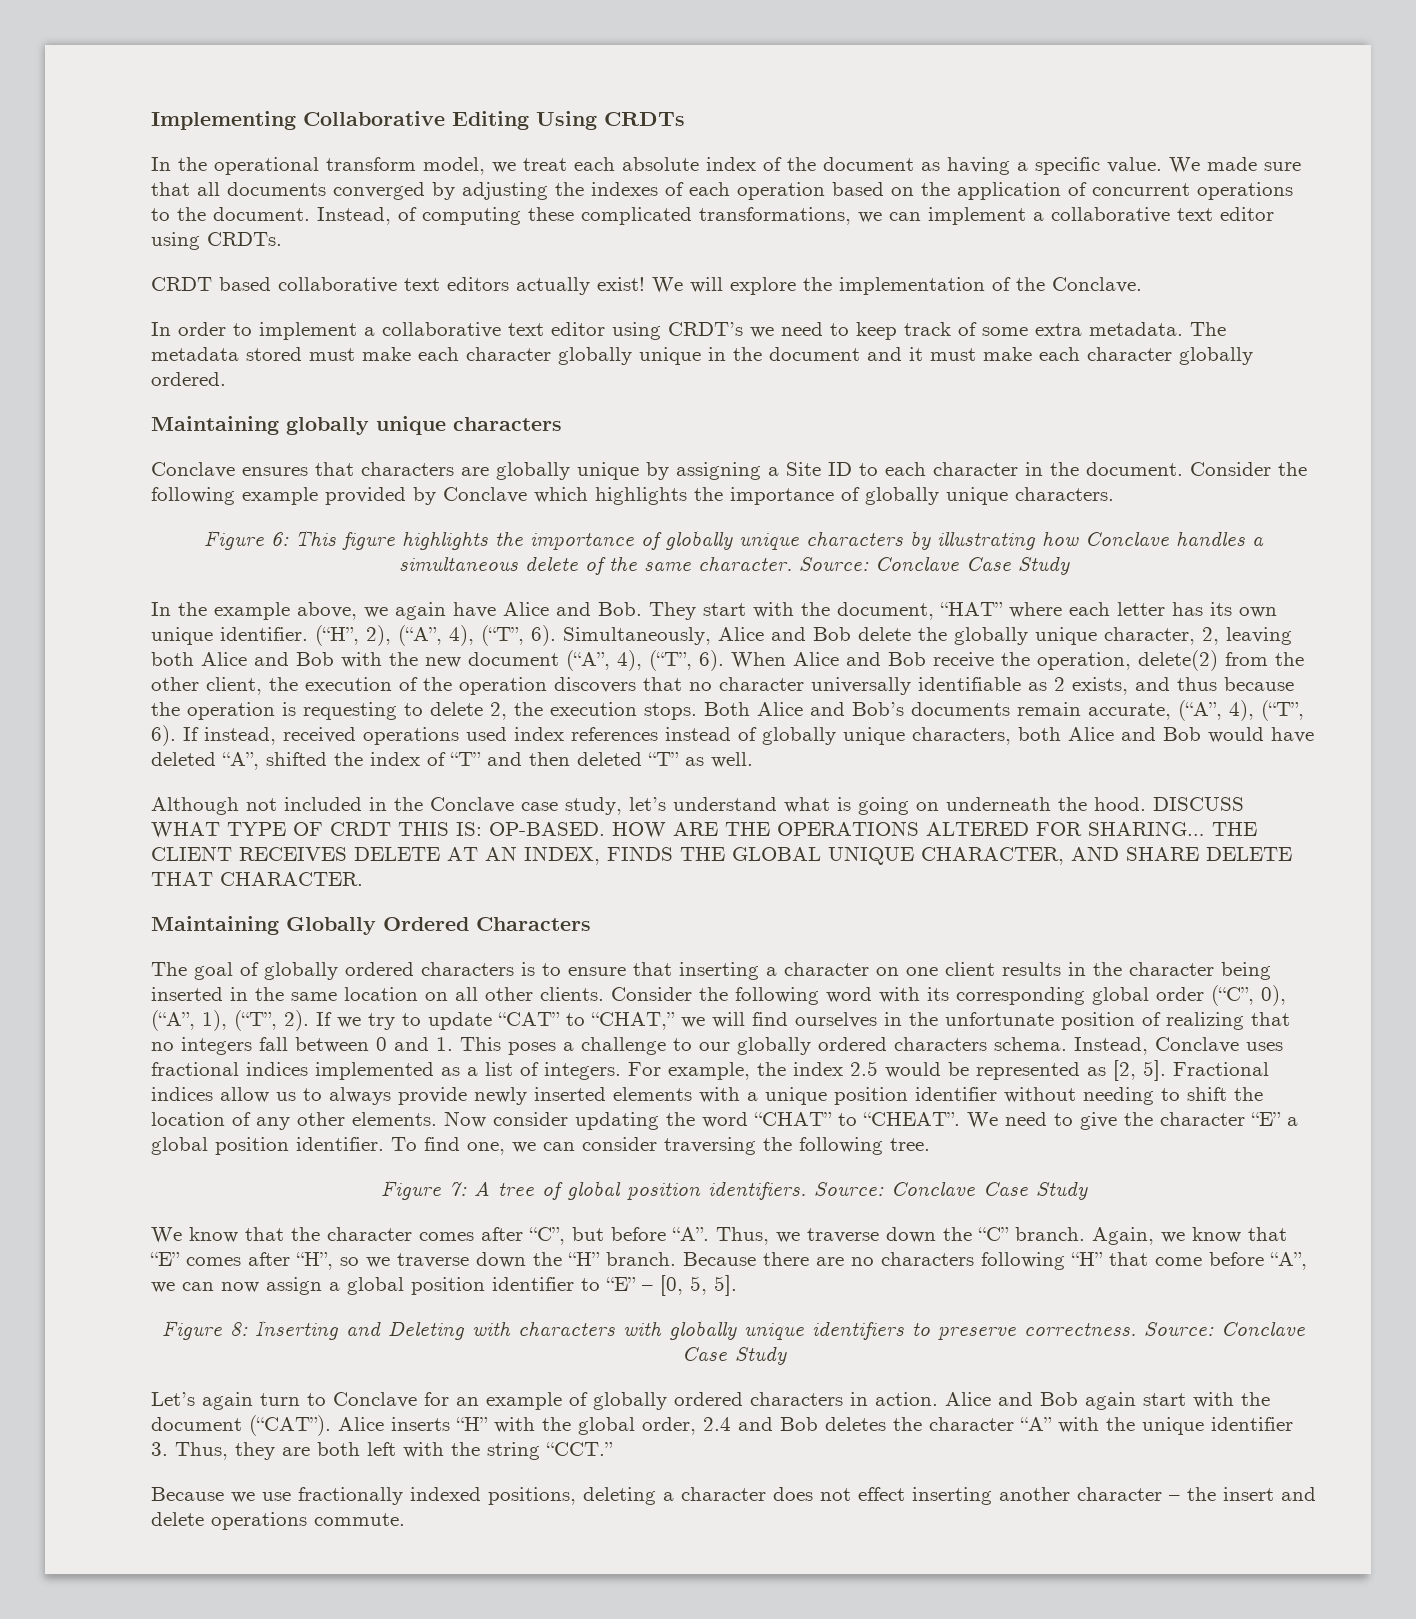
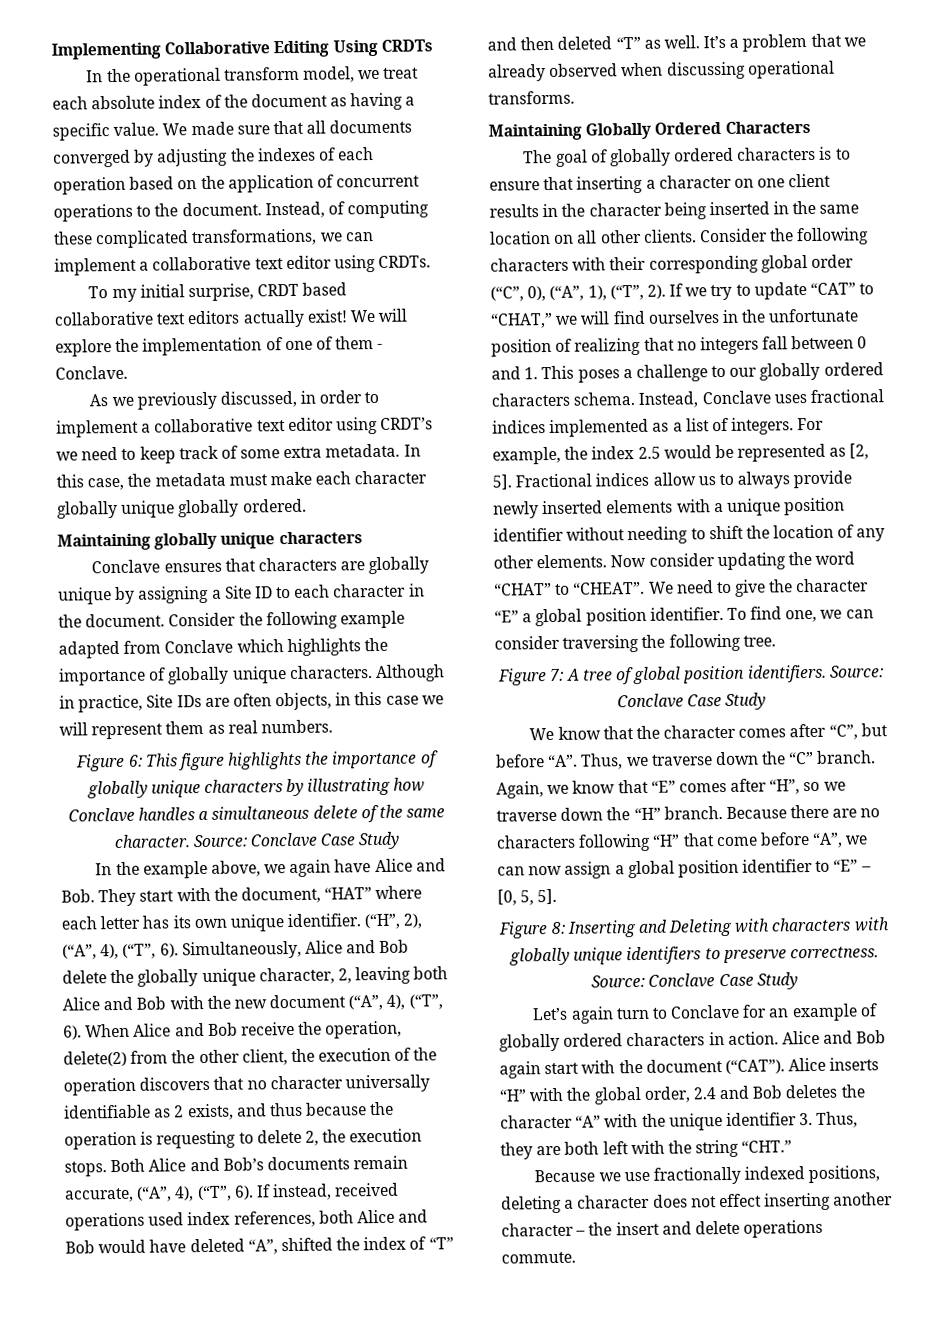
- CRDT based collaborative text editors actually exist!
+ To my initial surprise, CRDT based collaborative text editors actually exist!
- We will explore the implementation of the Conclave.
- In order to implement a collaborative text editor using CRDT’s we need to keep track of some extra metadata.
+ We will explore the implementation of one of them - Conclave.
+ As we previously discussed, in order to implement a collaborative text editor using CRDT’s we need to keep track of some extra metadata.
- The metadata stored must make each character globally unique in the document and it must make each character globally ordered.
+ In this case, the metadata must make each character globally unique globally ordered.
- Consider the following example provided by Conclave which highlights the importance of globally unique characters.
+ Consider the following example adapted from Conclave which highlights the importance of globally unique characters. Although in practice, Site IDs are often objects, in this case we will represent them as real numbers.
- If instead, received operations used index references instead of globally unique characters, both Alice and Bob would have deleted “A”, shifted the index of “T” and then deleted “T” as well.
- Although not included in the Conclave case study, let’s understand what is going on underneath the hood. DISCUSS WHAT TYPE OF CRDT THIS IS: OP-BASED. HOW ARE THE OPERATIONS ALTERED FOR SHARING… THE CLIENT RECEIVES DELETE AT AN INDEX, FINDS THE GLOBAL UNIQUE CHARACTER, AND SHARE DELETE THAT CHARACTER.
+ If instead, received operations used index references, both Alice and Bob would have deleted “A”, shifted the index of “T” and then deleted “T” as well. It’s a problem that we already observed when discussing operational transforms.
- Consider the following word with its corresponding global order (“C”, 0), (“A”, 1), (“T”, 2).
+ Consider the following characters with their corresponding global order (“C”, 0), (“A”, 1), (“T”, 2).
- Alice inserts “H” with the global order, 2.4 and Bob deletes the character “A” with the unique identifier 3. Thus, they are both left with the string “CCT.”
+ Alice inserts “H” with the global order, 2.4 and Bob deletes the character “A” with the unique identifier 3. Thus, they are both left with the string “CHT.”

